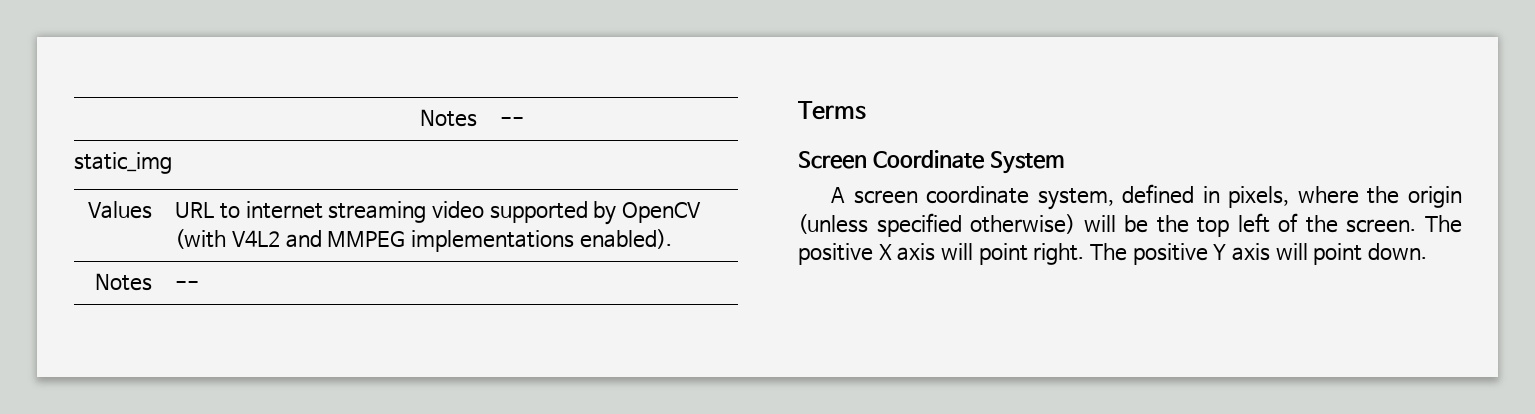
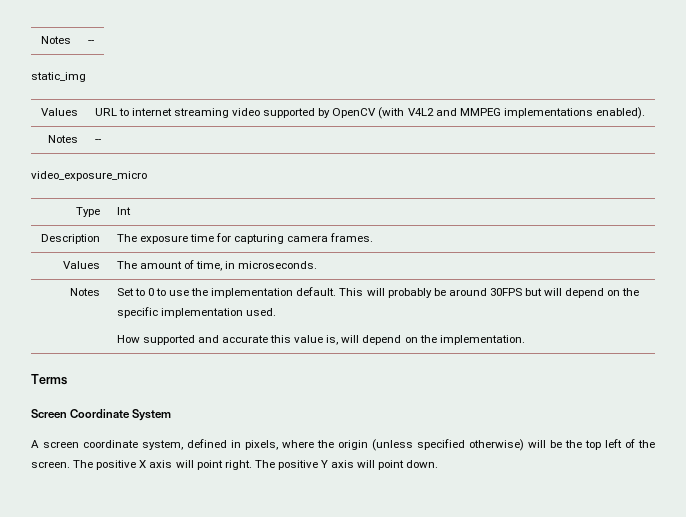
+ video_exposure_micro
+ Type | Int
+ Description | The exposure time for capturing camera frames.
+ Values | The amount of time, in microseconds.
+ Notes | Set to 0 to use the implementation default. This will probably be around 30FPS but will depend on the specific implementation used.
+ How supported and accurate this value is, will depend on the implementation.

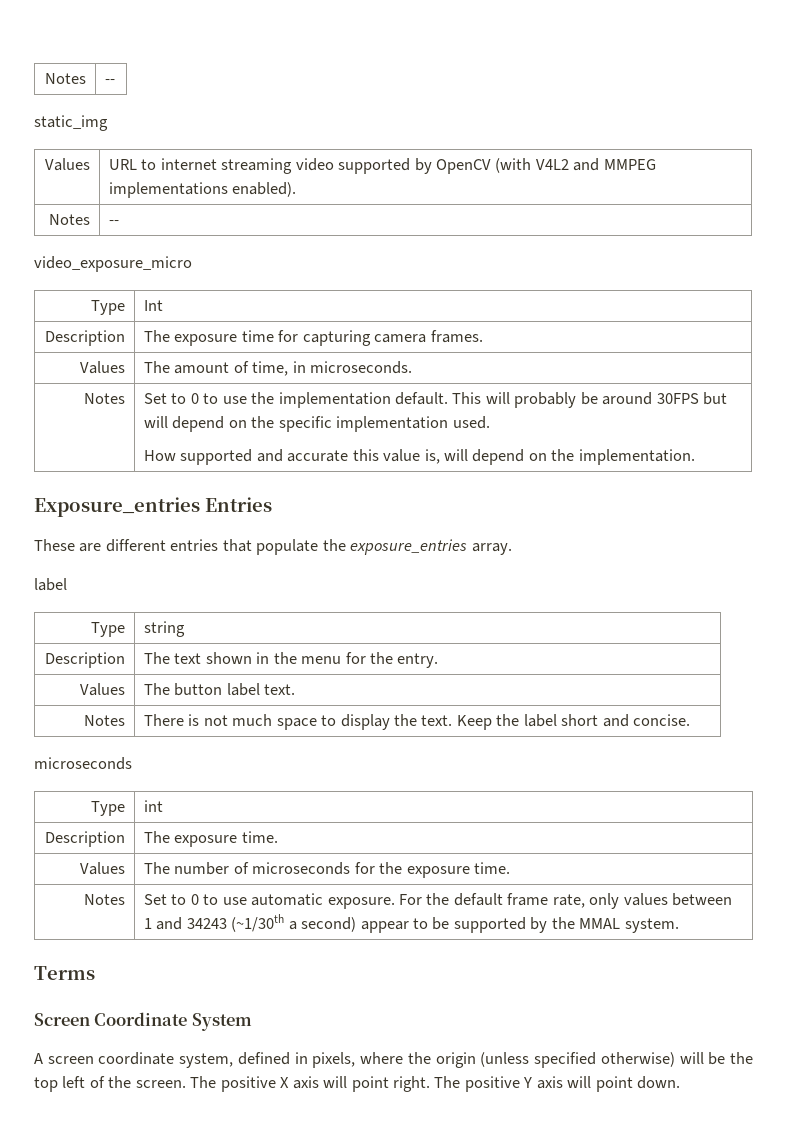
+ Exposure_entries Entries
+ These are different entries that populate the exposure_entries array.
+ label
+ Type | string
+ Description | The text shown in the menu for the entry.
+ Values | The button label text.
+ Notes | There is not much space to display the text. Keep the label short and concise.
+ microseconds
+ Type | int
+ Description | The exposure time.
+ Values | The number of microseconds for the exposure time.
+ Notes | Set to 0 to use automatic exposure. For the default frame rate, only values between 1 and 34243 (~1/30th a second) appear to be supported by the MMAL system.

